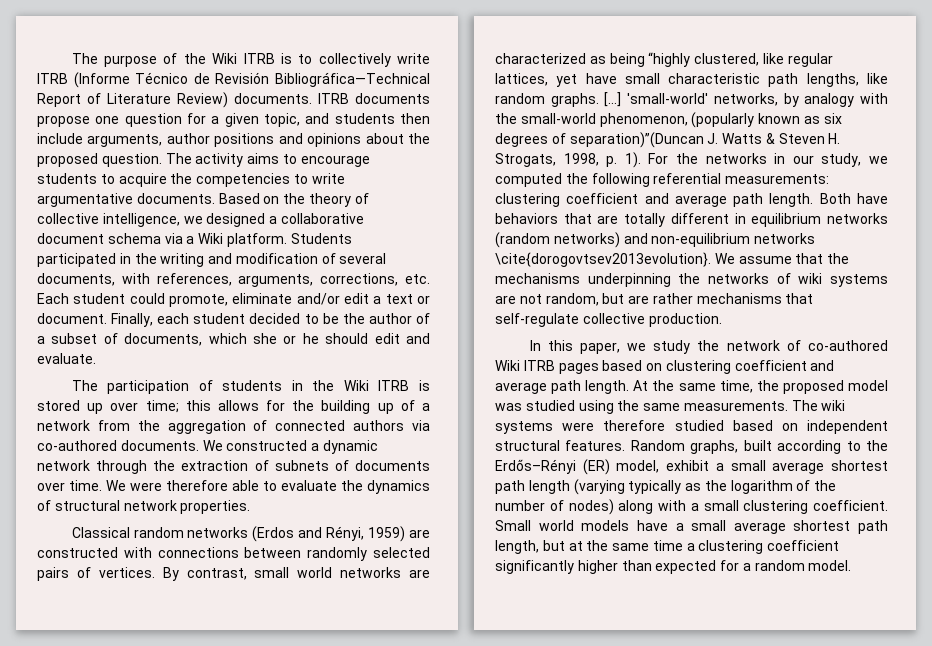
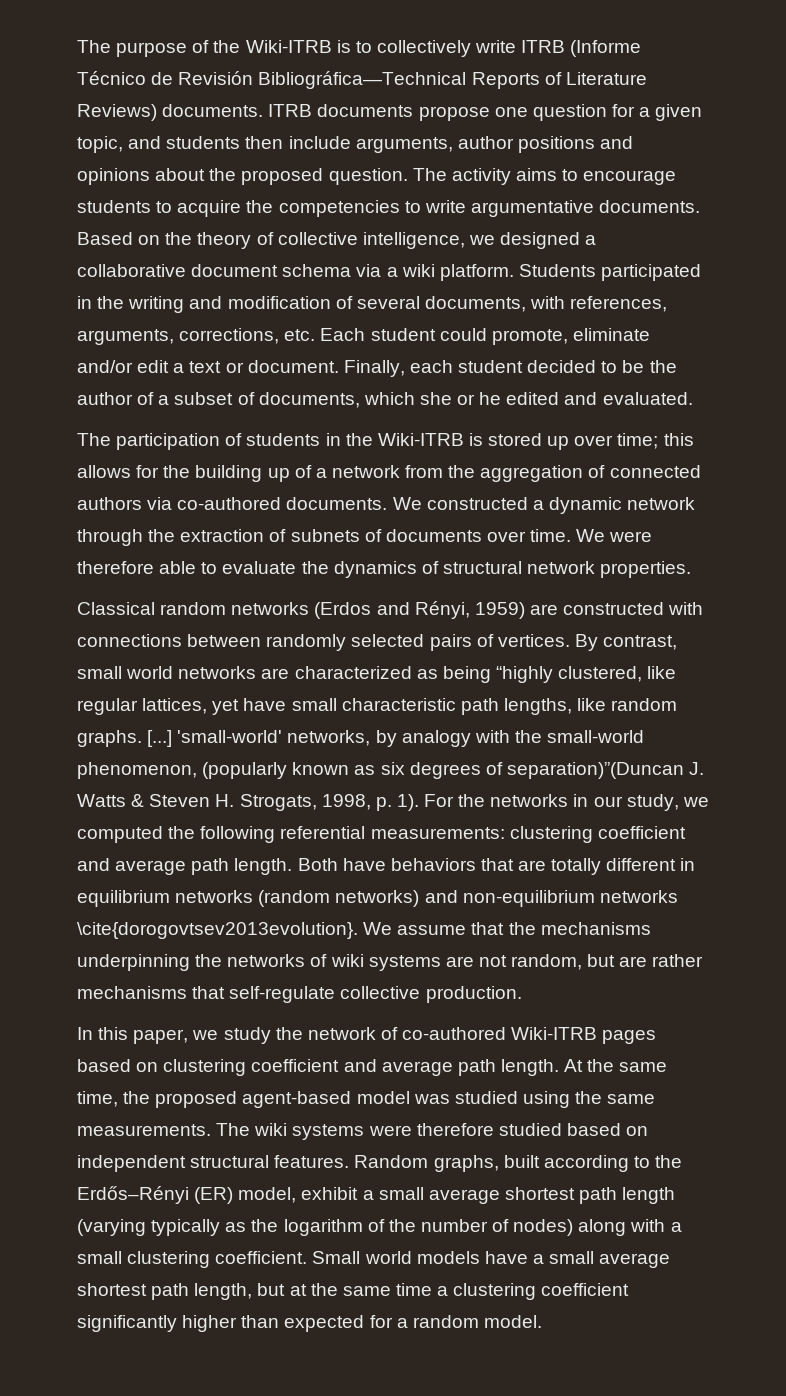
- The purpose of the Wiki ITRB is to collectively write ITRB (Informe Técnico de Revisión Bibliográfica—Technical Report of Literature Review) documents.
+ The purpose of the Wiki-ITRB is to collectively write ITRB (Informe Técnico de Revisión Bibliográfica—Technical Reports of Literature Reviews) documents.
- Based on the theory of collective intelligence, we designed a collaborative document schema via a Wiki platform.
+ Based on the theory of collective intelligence, we designed a collaborative document schema via a wiki platform.
- Finally, each student decided to be the author of a subset of documents, which she or he should edit and evaluate.
+ Finally, each student decided to be the author of a subset of documents, which she or he edited and evaluated.
- The participation of students in the Wiki ITRB is stored up over time; this allows for the building up of a network from the aggregation of connected authors via co-authored documents.
+ The participation of students in the Wiki-ITRB is stored up over time; this allows for the building up of a network from the aggregation of connected authors via co-authored documents.
- In this paper, we study the network of co-authored Wiki ITRB pages based on clustering coefficient and average path length.
+ In this paper, we study the network of co-authored Wiki-ITRB pages based on clustering coefficient and average path length.
- At the same time, the proposed model was studied using the same measurements.
+ At the same time, the proposed agent-based model was studied using the same measurements.

